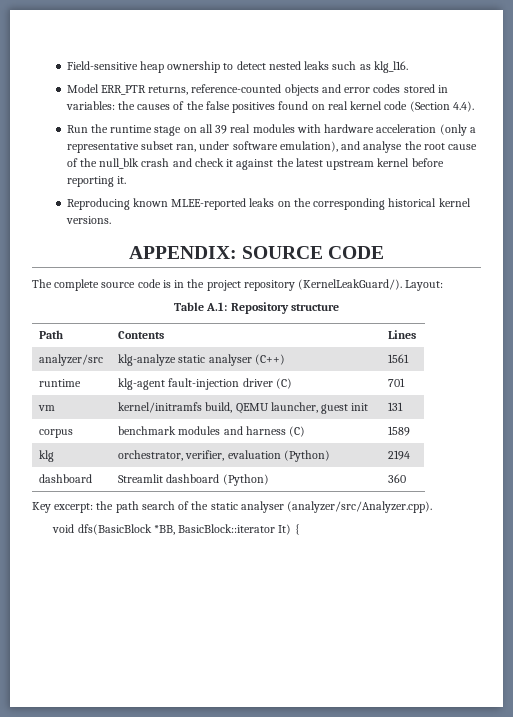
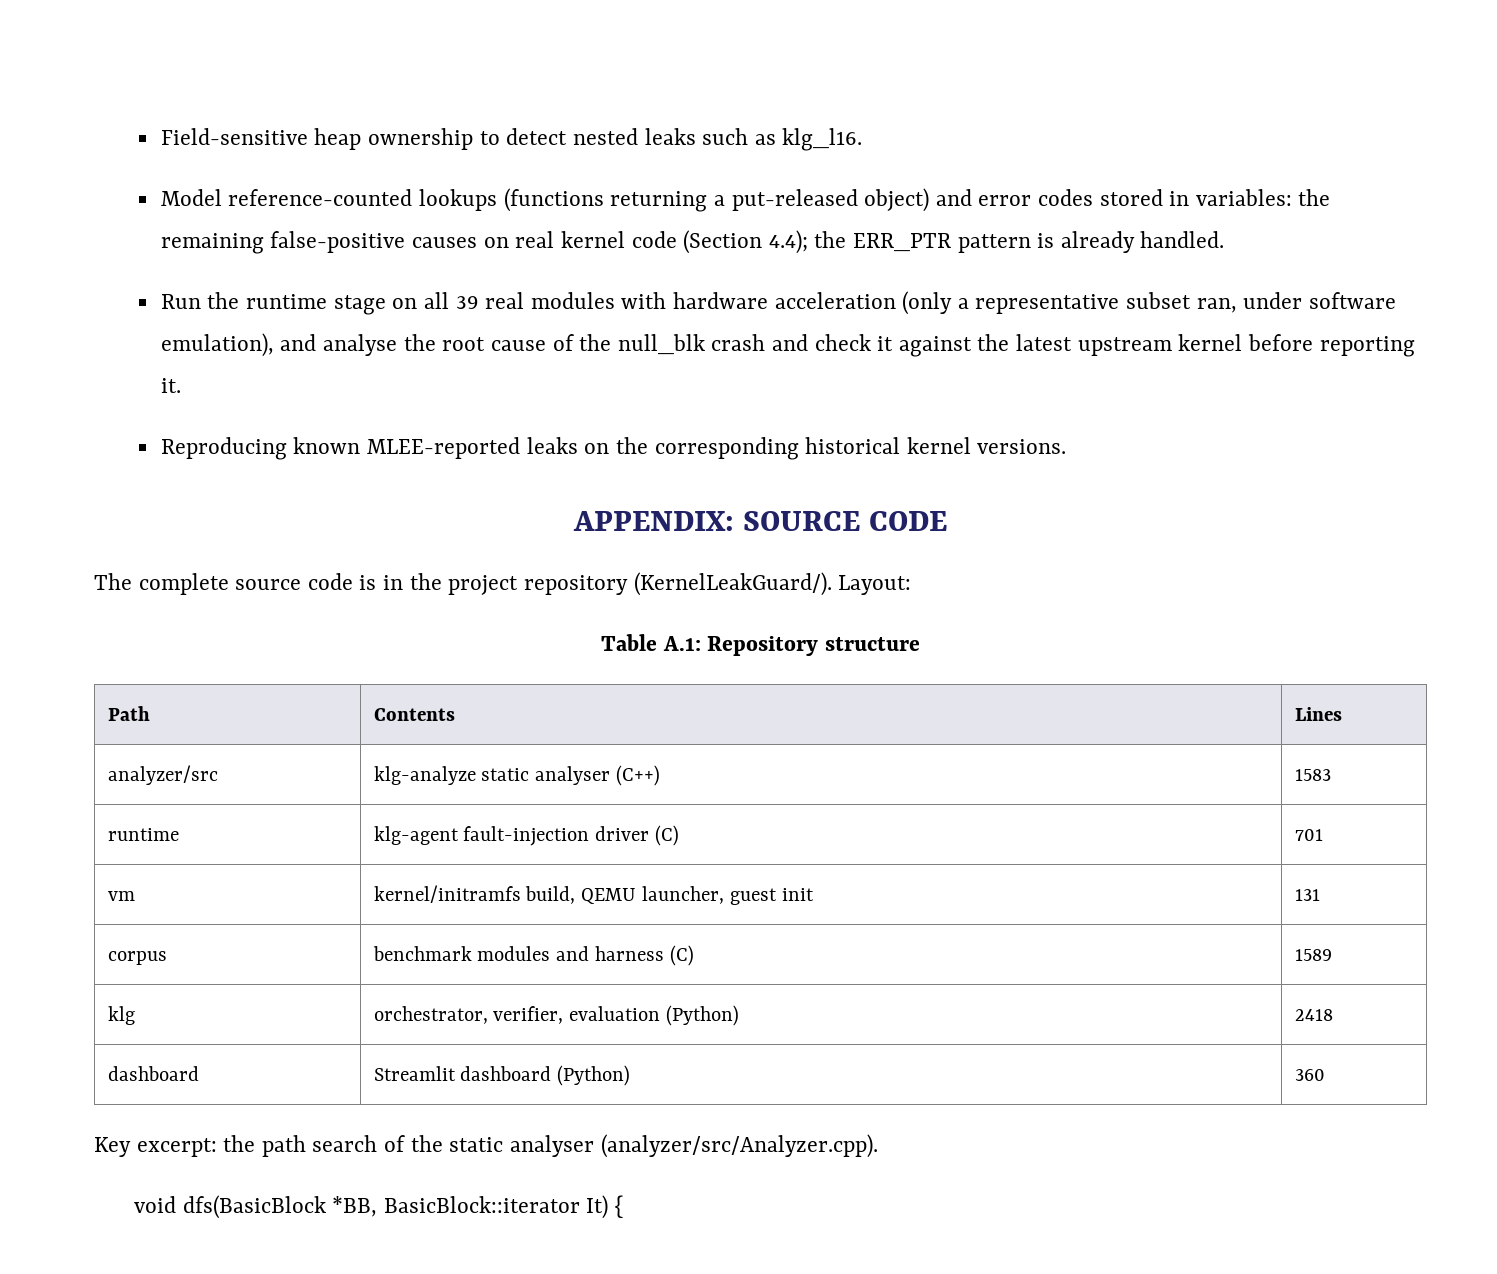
- Model ERR_PTR returns, reference-counted objects and error codes stored in variables: the causes of the false positives found on real kernel code (Section 4.4).
+ Model reference-counted lookups (functions returning a put-released object) and error codes stored in variables: the remaining false-positive causes on real kernel code (Section 4.4); the ERR_PTR pattern is already handled.
- analyzer/src | klg-analyze static analyser (C++) | 1561
+ analyzer/src | klg-analyze static analyser (C++) | 1583
- klg | orchestrator, verifier, evaluation (Python) | 2194
+ klg | orchestrator, verifier, evaluation (Python) | 2418

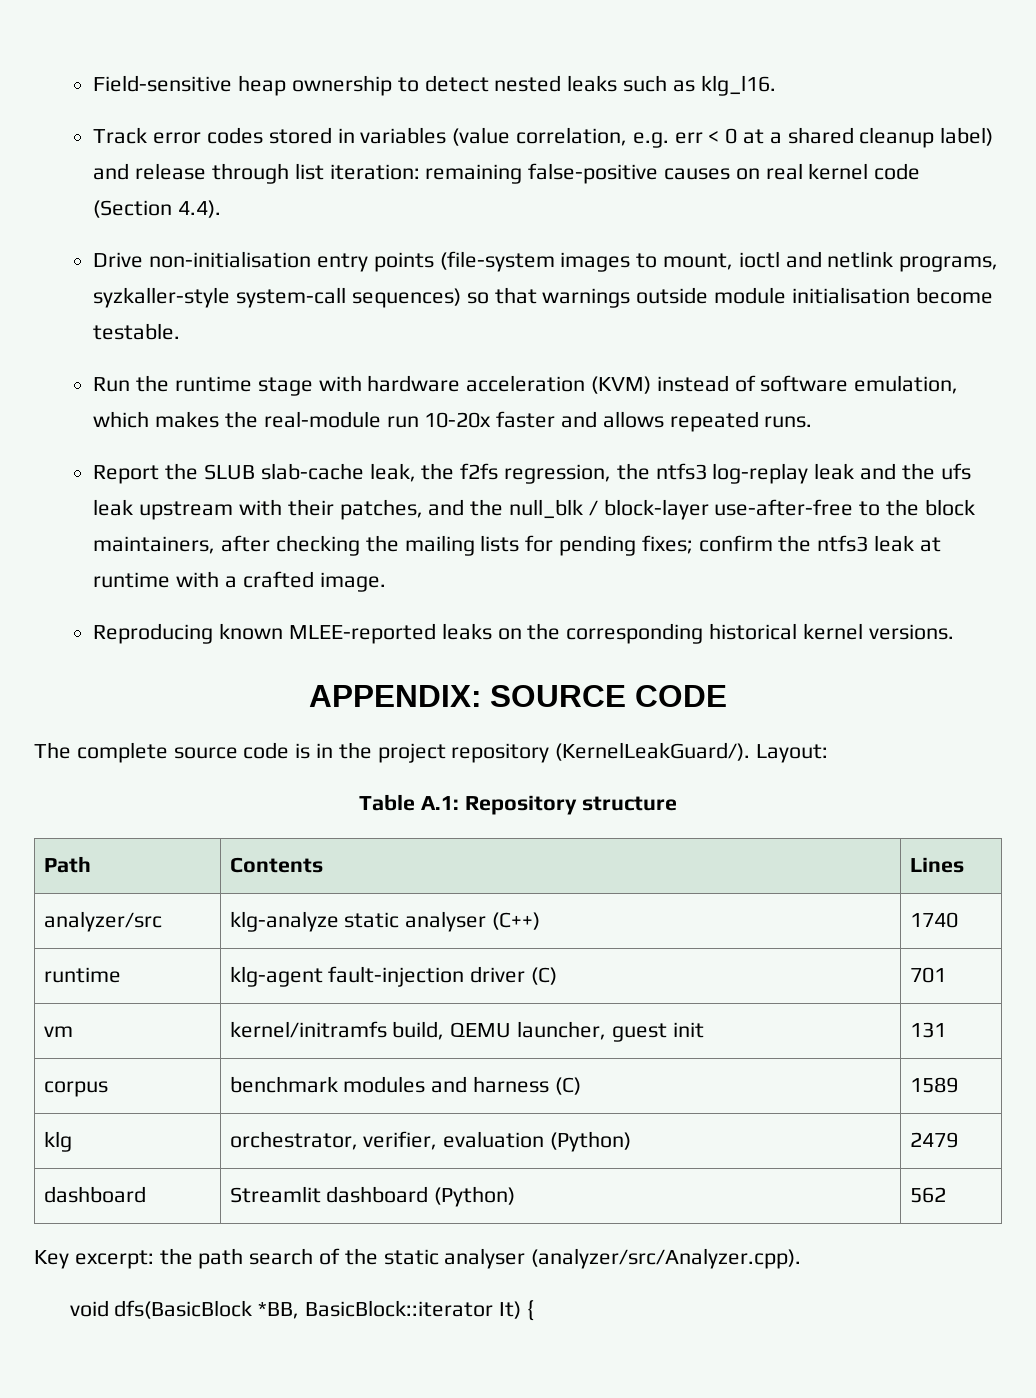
- Model reference-counted lookups (functions returning a put-released object) and error codes stored in variables: the remaining false-positive causes on real kernel code (Section 4.4); the ERR_PTR pattern is already handled.
- Run the runtime stage on all 39 real modules with hardware acceleration (only a representative subset ran, under software emulation), and analyse the root cause of the null_blk crash and check it against the latest upstream kernel before reporting it.
+ Track error codes stored in variables (value correlation, e.g. err < 0 at a shared cleanup label) and release through list iteration: remaining false-positive causes on real kernel code (Section 4.4).
+ Drive non-initialisation entry points (file-system images to mount, ioctl and netlink programs, syzkaller-style system-call sequences) so that warnings outside module initialisation become testable.
+ Run the runtime stage with hardware acceleration (KVM) instead of software emulation, which makes the real-module run 10-20x faster and allows repeated runs.
+ Report the SLUB slab-cache leak, the f2fs regression, the ntfs3 log-replay leak and the ufs leak upstream with their patches, and the null_blk / block-layer use-after-free to the block maintainers, after checking the mailing lists for pending fixes; confirm the ntfs3 leak at runtime with a crafted image.
- analyzer/src | klg-analyze static analyser (C++) | 1583
+ analyzer/src | klg-analyze static analyser (C++) | 1740
- klg | orchestrator, verifier, evaluation (Python) | 2418
+ klg | orchestrator, verifier, evaluation (Python) | 2479
- dashboard | Streamlit dashboard (Python) | 360
+ dashboard | Streamlit dashboard (Python) | 562

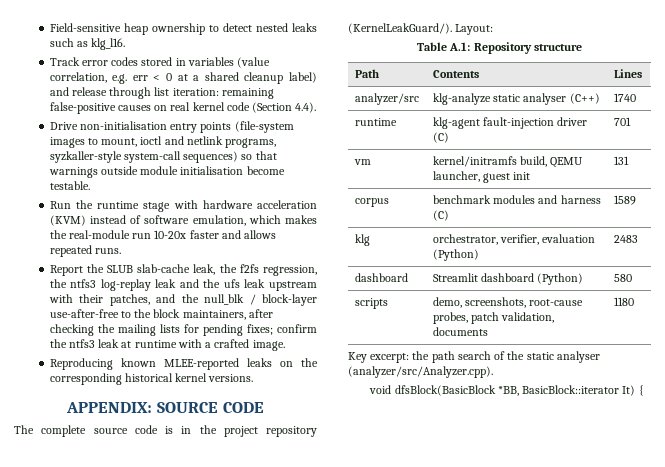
- klg | orchestrator, verifier, evaluation (Python) | 2479
+ klg | orchestrator, verifier, evaluation (Python) | 2483
- dashboard | Streamlit dashboard (Python) | 562
+ dashboard | Streamlit dashboard (Python) | 580
+ scripts | demo, screenshots, root-cause probes, patch validation, documents | 1180
- void dfs(BasicBlock *BB, BasicBlock::iterator It) {
+ void dfsBlock(BasicBlock *BB, BasicBlock::iterator It) {

